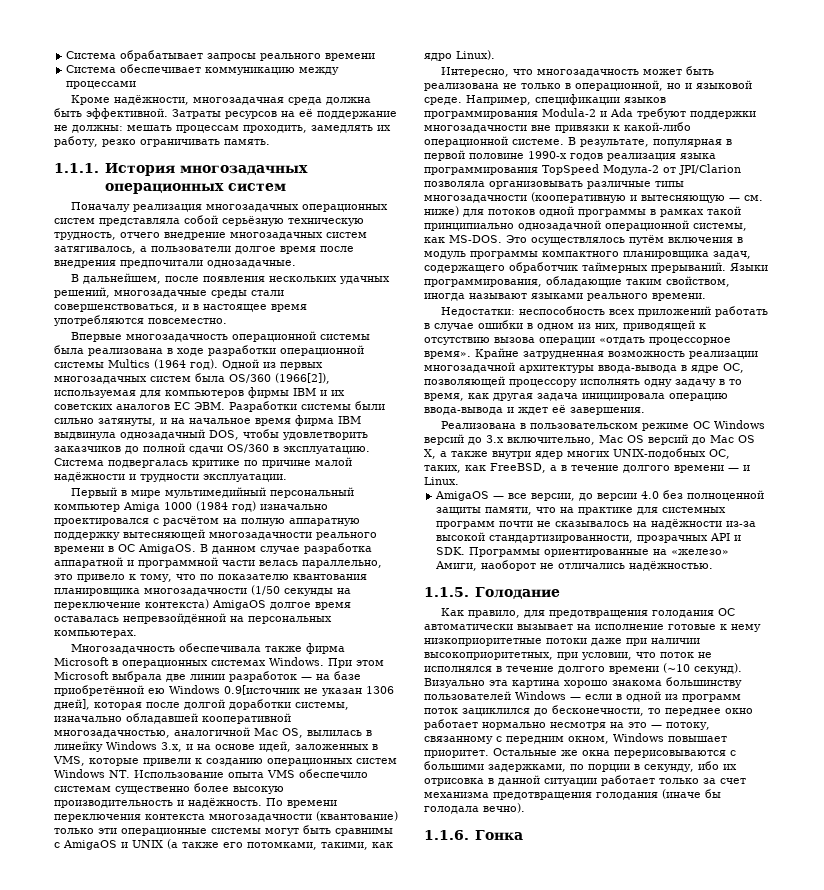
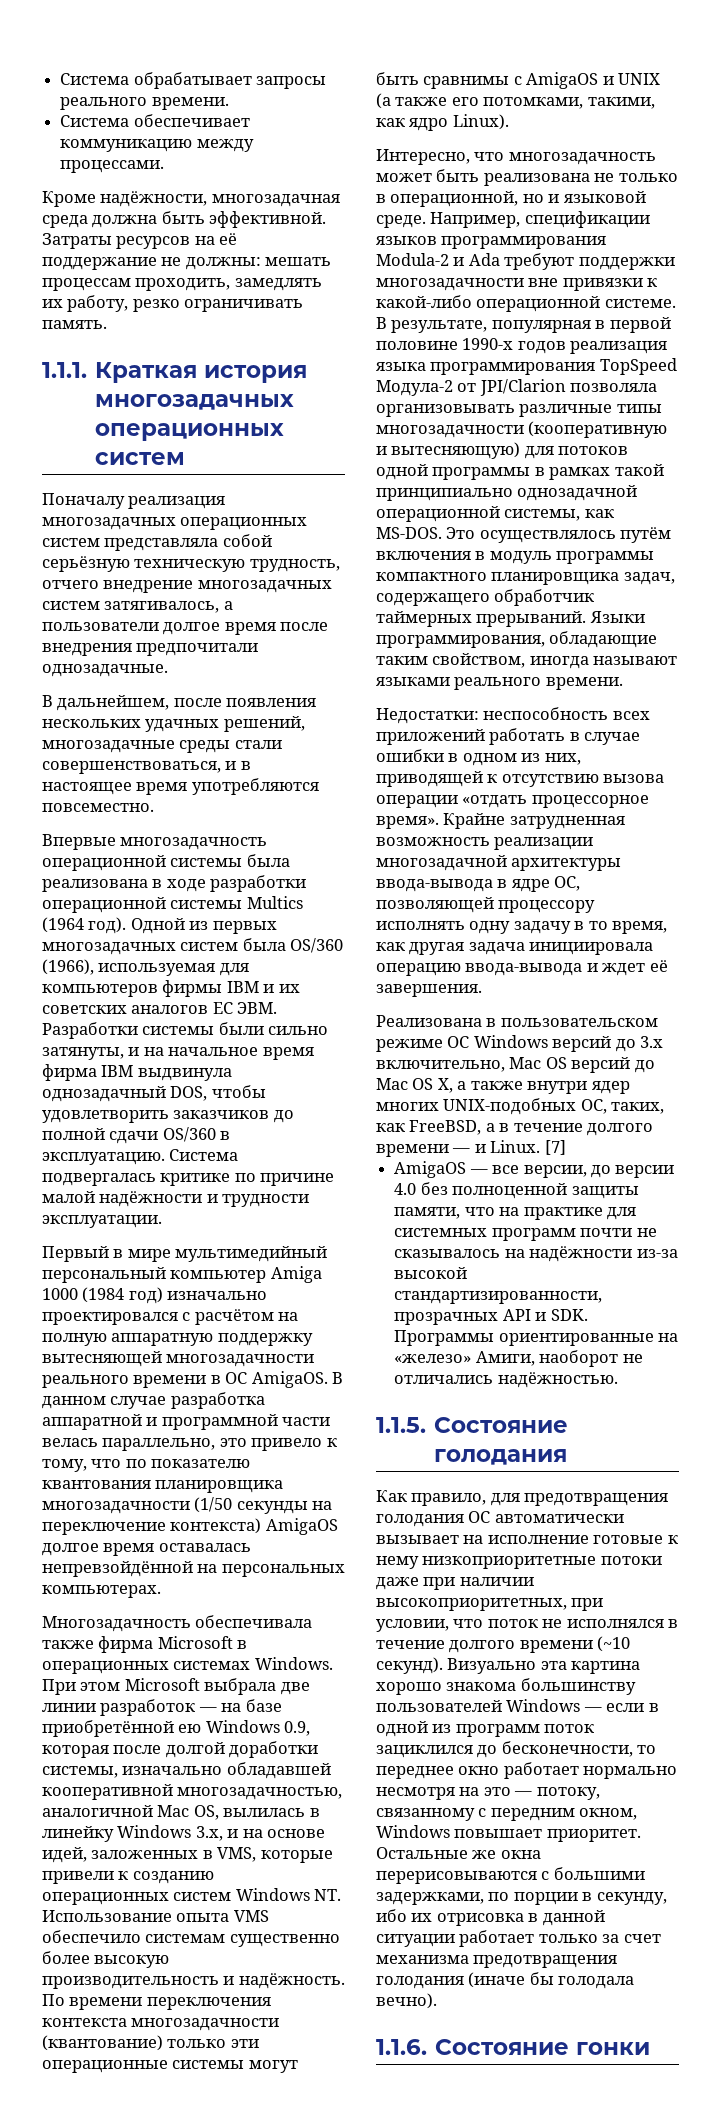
- Система обрабатывает запросы реального времени
+ Система обрабатывает запросы реального времени.
- Система обеспечивает коммуникацию между процессами
+ Система обеспечивает коммуникацию между процессами.
- 1.1.1. История многозадачных операционных систем
+ 1.1.1. Краткая история многозадачных операционных систем
- Одной из первых многозадачных систем была OS/360 (1966[2]), используемая для компьютеров фирмы IBM и их советских аналогов ЕС ЭВМ. Разработки системы были сильно затянуты, и на начальное время фирма IBM выдвинула однозадачный DOS, чтобы удовлетворить заказчиков до полной сдачи OS/360 в эксплуатацию.
+ Одной из первых многозадачных систем была OS/360 (1966), используемая для компьютеров фирмы IBM и их советских аналогов ЕС ЭВМ. Разработки системы были сильно затянуты, и на начальное время фирма IBM выдвинула однозадачный DOS, чтобы удовлетворить заказчиков до полной сдачи OS/360 в эксплуатацию.
- При этом Microsoft выбрала две линии разработок — на базе приобретённой ею Windows 0.9[источник не указан 1306 дней], которая после долгой доработки системы, изначально обладавшей кооперативной многозадачностью, аналогичной Mac OS, вылилась в линейку Windows 3.x, и на основе идей, заложенных в VMS, которые привели к созданию операционных систем Windows NT. Использование опыта VMS обеспечило системам существенно более высокую производительность и надёжность.
+ При этом Microsoft выбрала две линии разработок — на базе приобретённой ею Windows 0.9, которая после долгой доработки системы, изначально обладавшей кооперативной многозадачностью, аналогичной Mac OS, вылилась в линейку Windows 3.x, и на основе идей, заложенных в VMS, которые привели к созданию операционных систем Windows NT. Использование опыта VMS обеспечило системам существенно более высокую производительность и надёжность.
- В результате, популярная в первой половине 1990-х годов реализация языка программирования TopSpeed Модула-2 от JPI/Clarion позволяла организовывать различные типы многозадачности (кооперативную и вытесняющую — см. ниже) для потоков одной программы в рамках такой принципиально однозадачной операционной системы, как MS-DOS.
+ В результате, популярная в первой половине 1990-х годов реализация языка программирования TopSpeed Модула-2 от JPI/Clarion позволяла организовывать различные типы многозадачности (кооперативную и вытесняющую) для потоков одной программы в рамках такой принципиально однозадачной операционной системы, как MS-DOS.
+ [7]
- 1.1.5. Голодание
+ 1.1.5. Состояние голодания
- 1.1.6. Гонка
+ 1.1.6. Состояние гонки

